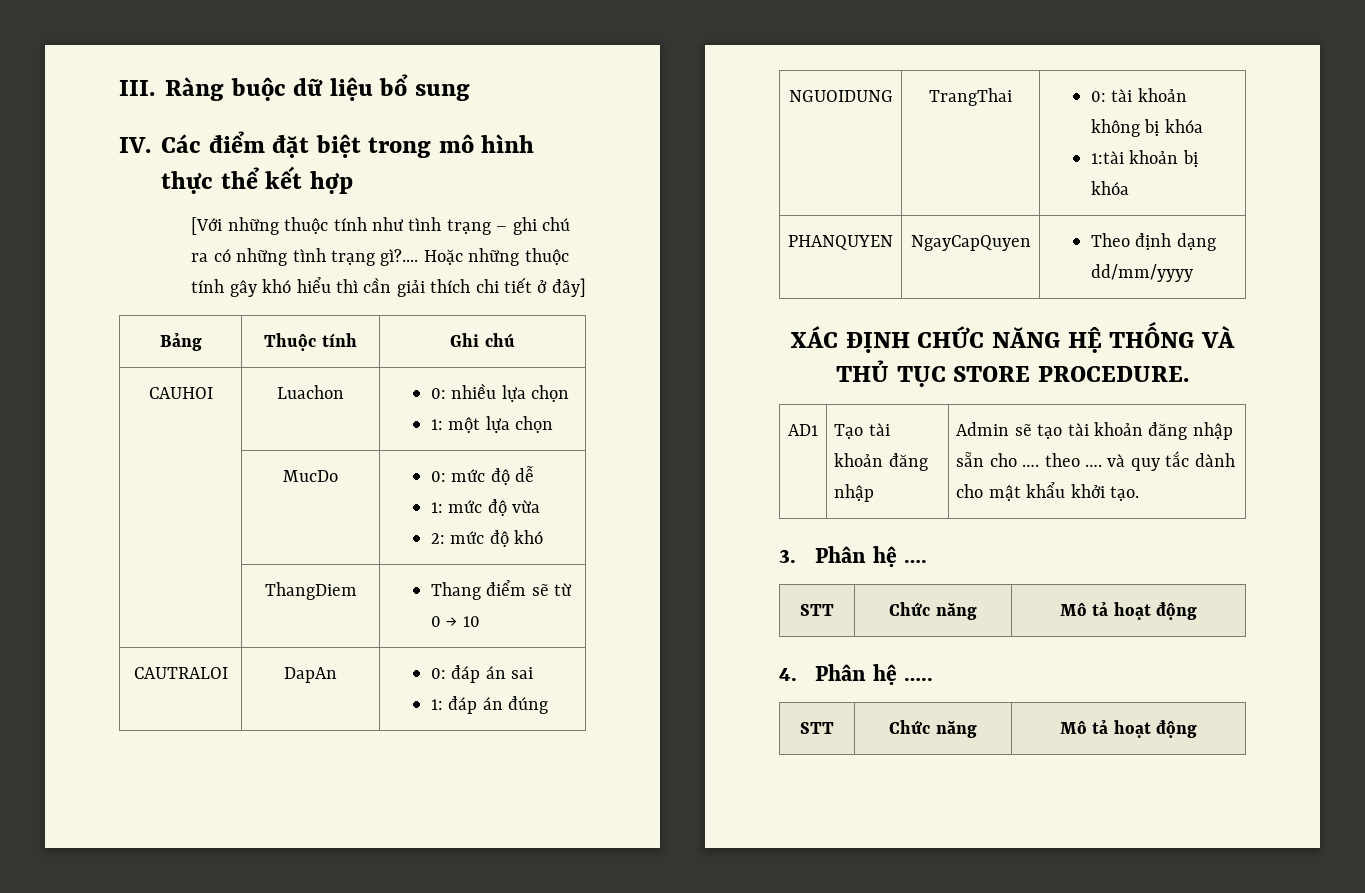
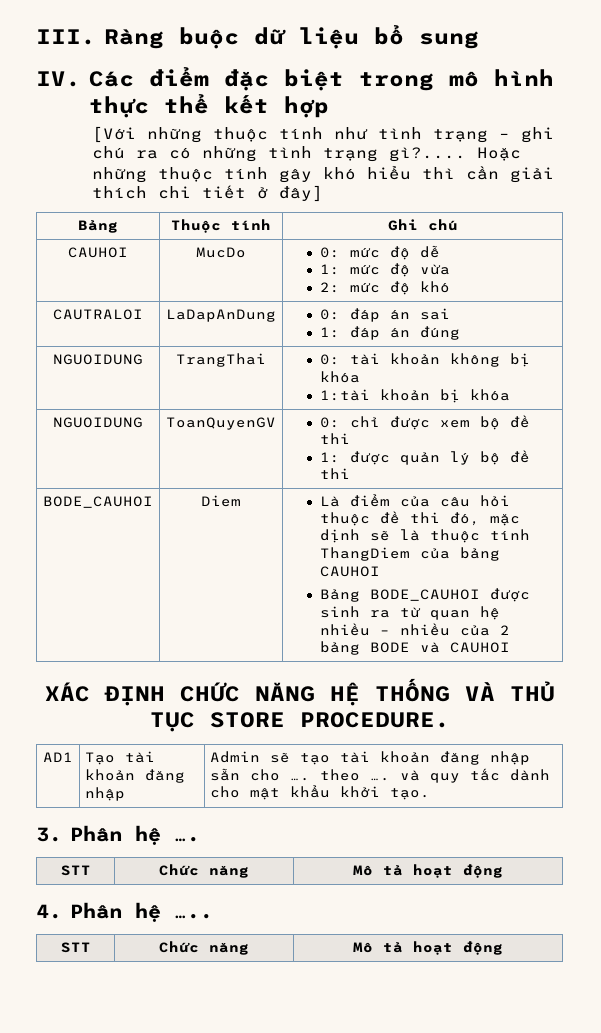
- IV. Các điểm đặt biệt trong mô hình thực thể kết hợp
+ IV. Các điểm đặc biệt trong mô hình thực thể kết hợp
- CAUHOI | Luachon | 0: nhiều lựa chọn
- 1: một lựa chọn
- | MucDo | 0: mức độ dễ
+ CAUHOI | MucDo | 0: mức độ dễ
- | ThangDiem | Thang điểm sẽ từ 0 → 10
- CAUTRALOI | DapAn | 0: đáp án sai
+ CAUTRALOI | LaDapAnDung | 0: đáp án sai
- PHANQUYEN | NgayCapQuyen | Theo định dạng dd/mm/yyyy
+ NGUOIDUNG | ToanQuyenGV | 0: chỉ được xem bộ đề thi
+ 1: được quản lý bộ đề thi
+ BODE_CAUHOI | Diem | Là điểm của câu hỏi thuộc đề thi đó, mặc dịnh sẽ là thuộc tính ThangDiem của bảng CAUHOI
+ Bảng BODE_CAUHOI được sinh ra từ quan hệ nhiều – nhiều của 2 bảng BODE và CAUHOI

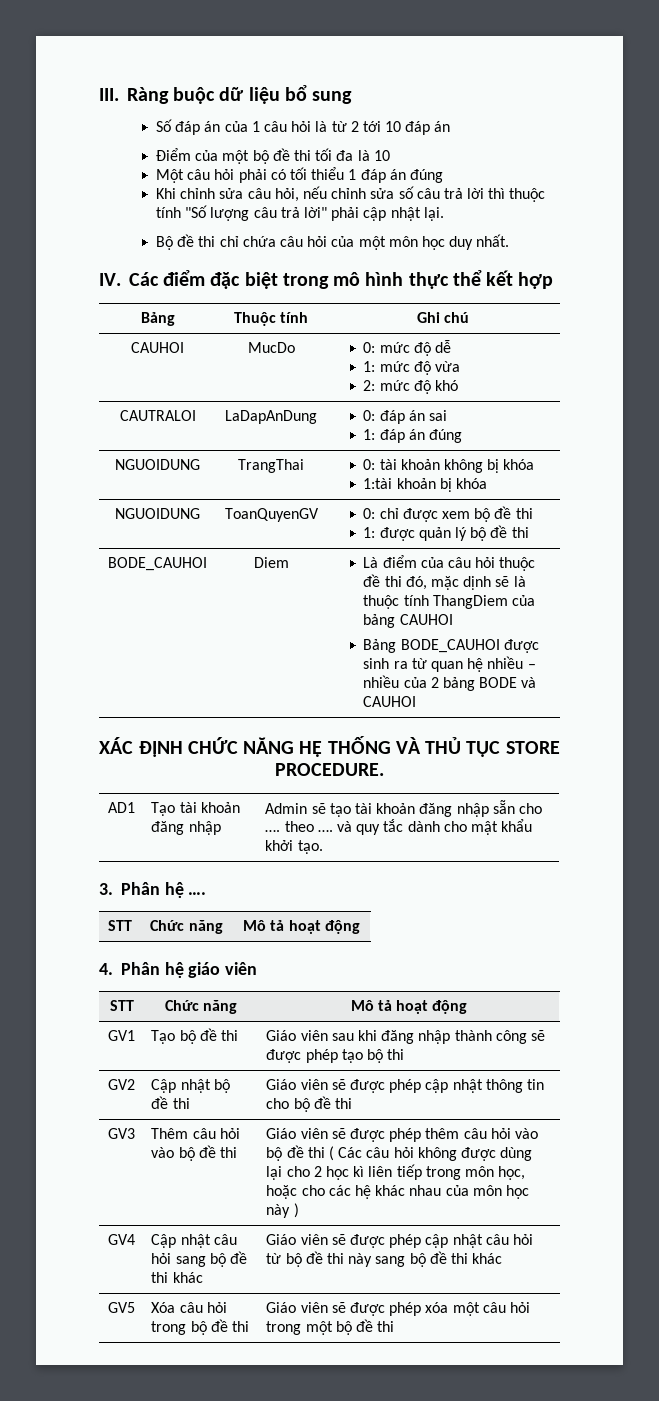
+ Số đáp án của 1 câu hỏi là từ 2 tới 10 đáp án
+ Điểm của một bộ đề thi tối đa là 10
+ Một câu hỏi phải có tối thiểu 1 đáp án đúng
+ Khi chỉnh sửa câu hỏi, nếu chỉnh sửa số câu trả lời thì thuộc tính "Số lượng câu trả lời" phải cập nhật lại.
+ Bộ đề thi chỉ chứa câu hỏi của một môn học duy nhất.
- [Với những thuộc tính như tình trạng – ghi chú ra có những tình trạng gì?.... Hoặc những thuộc tính gây khó hiểu thì cần giải thích chi tiết ở đây]
- 4. Phân hệ …..
+ 4. Phân hệ giáo viên
  STT | Chức năng | Mô tả hoạt động
+ GV1 | Tạo bộ đề thi | Giáo viên sau khi đăng nhập thành công sẽ được phép tạo bộ thi
+ GV2 | Cập nhật bộ đề thi | Giáo viên sẽ được phép cập nhật thông tin cho bộ đề thi
+ GV3 | Thêm câu hỏi vào bộ đề thi | Giáo viên sẽ được phép thêm câu hỏi vào bộ đề thi ( Các câu hỏi không được dùng lại cho 2 học kì liên tiếp trong môn học, hoặc cho các hệ khác nhau của môn học này )
+ GV4 | Cập nhật câu hỏi sang bộ đề thi khác | Giáo viên sẽ được phép cập nhật câu hỏi từ bộ đề thi này sang bộ đề thi khác
+ GV5 | Xóa câu hỏi trong bộ đề thi | Giáo viên sẽ được phép xóa một câu hỏi trong một bộ đề thi

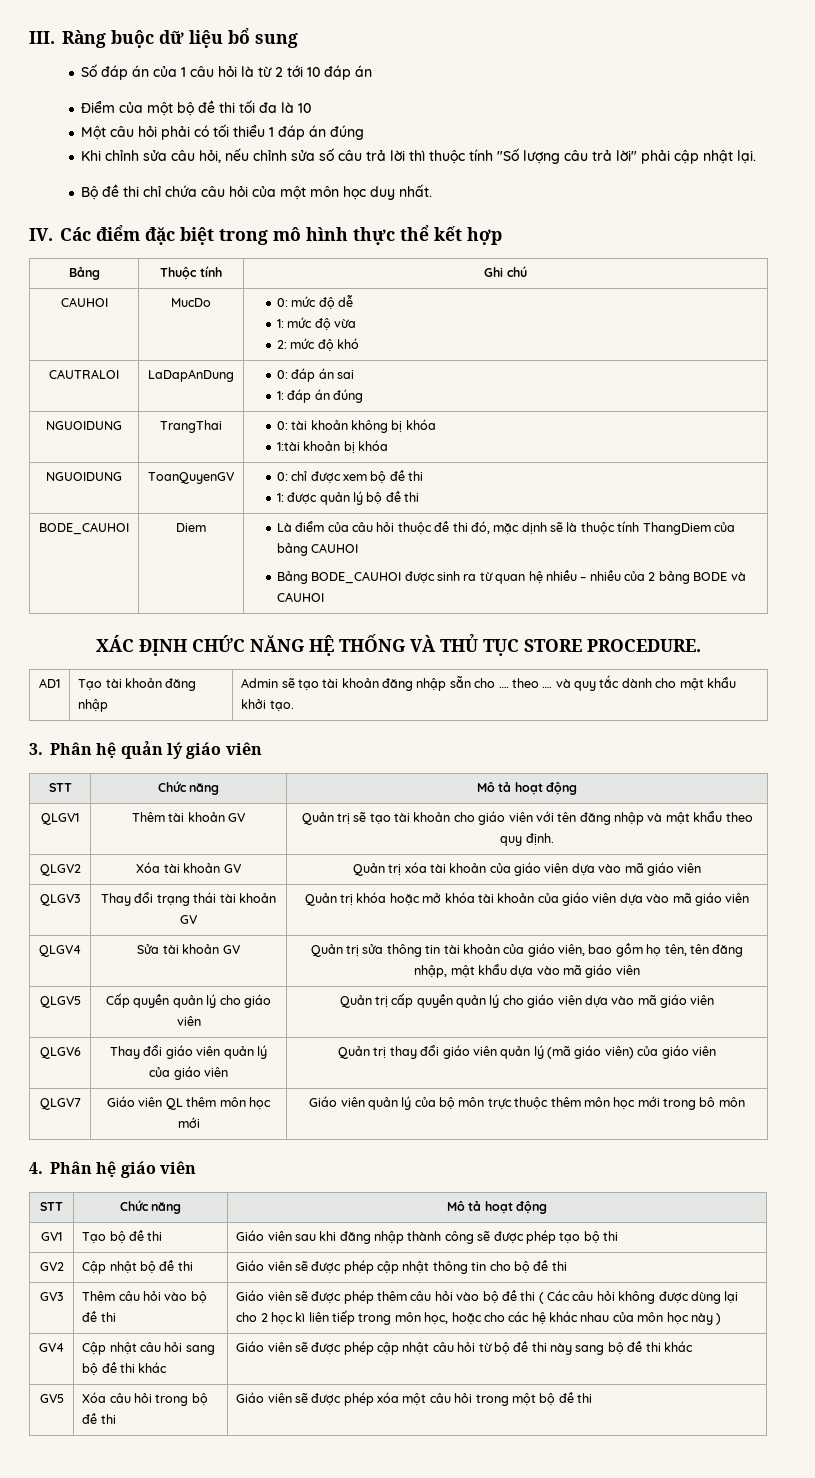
- 3. Phân hệ ….
+ 3. Phân hệ quản lý giáo viên
  STT | Chức năng | Mô tả hoạt động
+ QLGV1 | Thêm tài khoản GV | Quản trị sẽ tạo tài khoản cho giáo viên với tên đăng nhập và mật khẩu theo quy định.
+ QLGV2 | Xóa tài khoản GV | Quản trị xóa tài khoản của giáo viên dựa vào mã giáo viên
+ QLGV3 | Thay đổi trạng thái tài khoản GV | Quản trị khóa hoặc mở khóa tài khoản của giáo viên dựa vào mã giáo viên
+ QLGV4 | Sửa tài khoản GV | Quản trị sửa thông tin tài khoản của giáo viên, bao gồm họ tên, tên đăng nhập, mật khẩu dựa vào mã giáo viên
+ QLGV5 | Cấp quyền quản lý cho giáo viên | Quản trị cấp quyền quản lý cho giáo viên dựa vào mã giáo viên
+ QLGV6 | Thay đổi giáo viên quản lý của giáo viên | Quản trị thay đổi giáo viên quản lý (mã giáo viên) của giáo viên
+ QLGV7 | Giáo viên QL thêm môn học mới | Giáo viên quản lý của bộ môn trực thuộc thêm môn học mới trong bô môn

